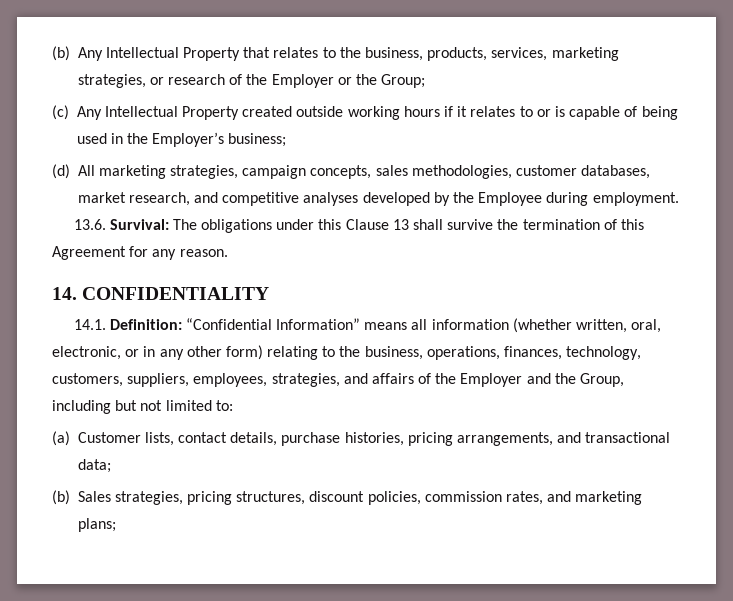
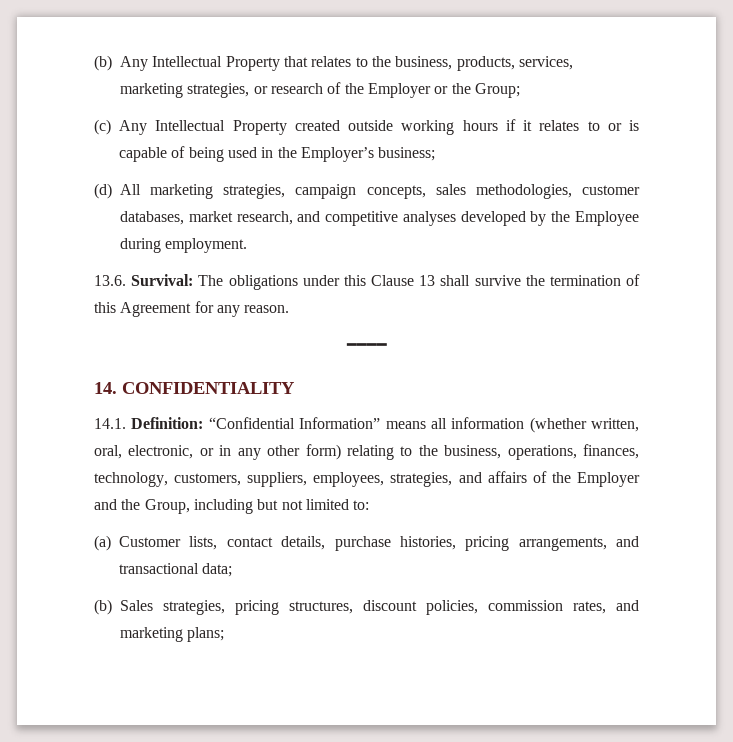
+ ━━━━

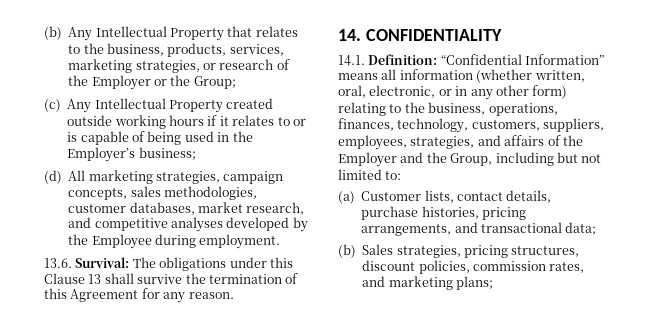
- ━━━━

